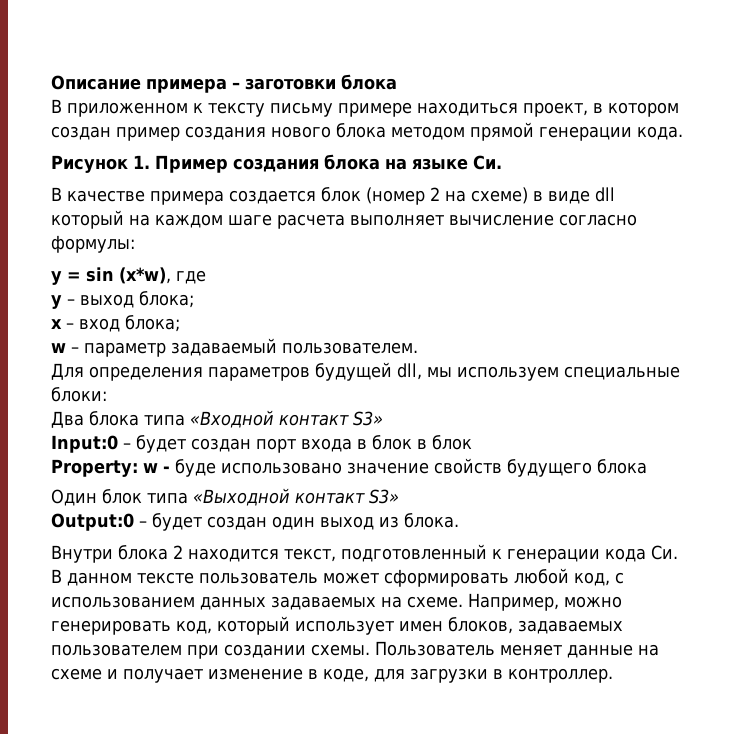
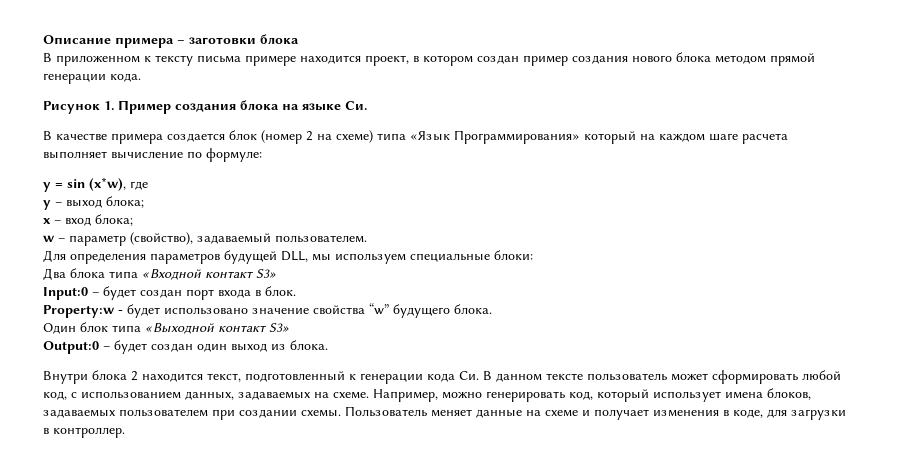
- В приложенном к тексту письму примере находиться проект, в котором создан пример создания нового блока методом прямой генерации кода.
+ В приложенном к тексту письма примере находится проект, в котором создан пример создания нового блока методом прямой генерации кода.
- В качестве примера создается блок (номер 2 на схеме) в виде dll который на каждом шаге расчета выполняет вычисление согласно формулы:
+ В качестве примера создается блок (номер 2 на схеме) типа «Язык Программирования» который на каждом шаге расчета выполняет вычисление по формуле:
- w – параметр задаваемый пользователем.
+ w – параметр (свойство), задаваемый пользователем.
- Для определения параметров будущей dll, мы используем специальные блоки:
+ Для определения параметров будущей DLL, мы используем специальные блоки:
- Input:0 – будет создан порт входа в блок в блок
- Property: w - буде использовано значение свойств будущего блока
+ Input:0 – будет создан порт входа в блок.
+ Property:w - будет использовано значение свойства “w” будущего блока.
- Внутри блока 2 находится текст, подготовленный к генерации кода Си. В данном тексте пользователь может сформировать любой код, с использованием данных задаваемых на схеме.
+ Внутри блока 2 находится текст, подготовленный к генерации кода Си. В данном тексте пользователь может сформировать любой код, с использованием данных, задаваемых на схеме.
- Например, можно генерировать код, который использует имен блоков, задаваемых пользователем при создании схемы.
+ Например, можно генерировать код, который использует имена блоков, задаваемых пользователем при создании схемы.
- Пользователь меняет данные на схеме и получает изменение в коде, для загрузки в контроллер.
+ Пользователь меняет данные на схеме и получает изменения в коде, для загрузки в контроллер.

